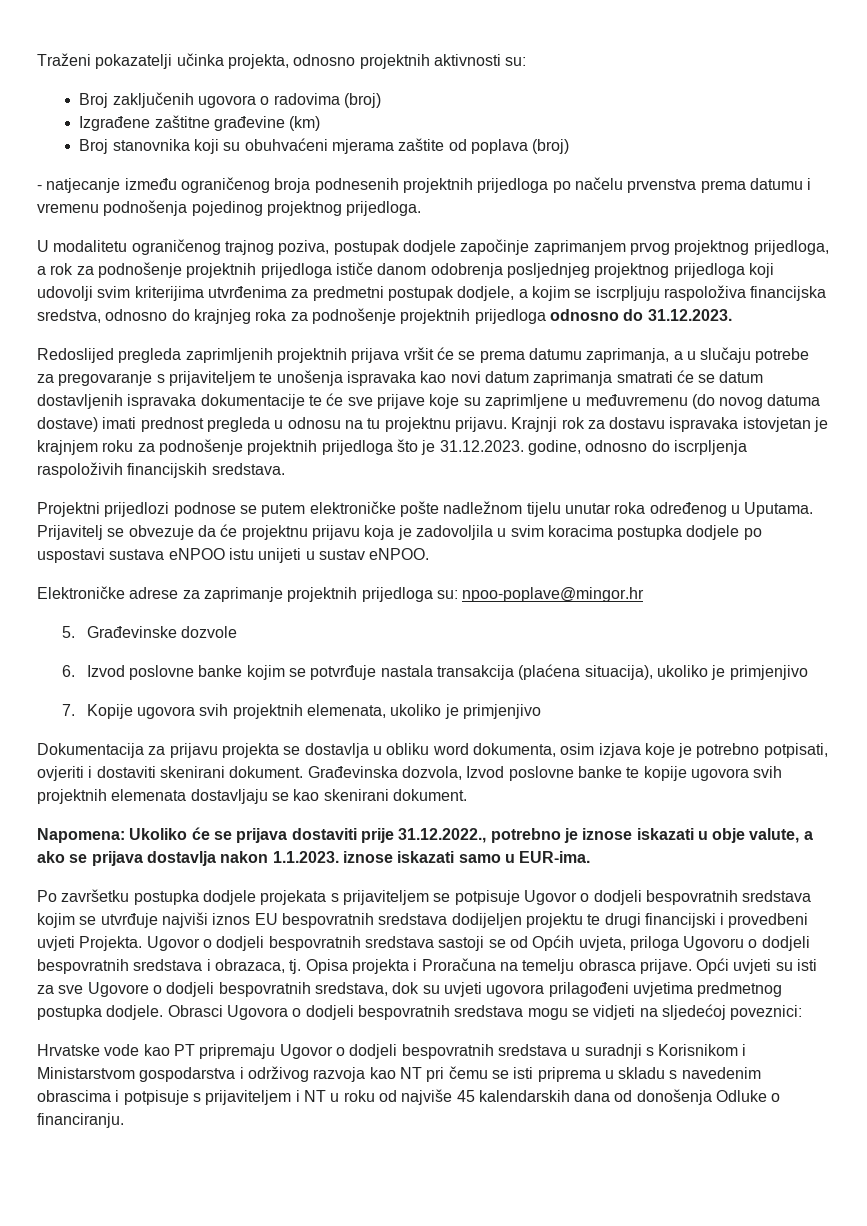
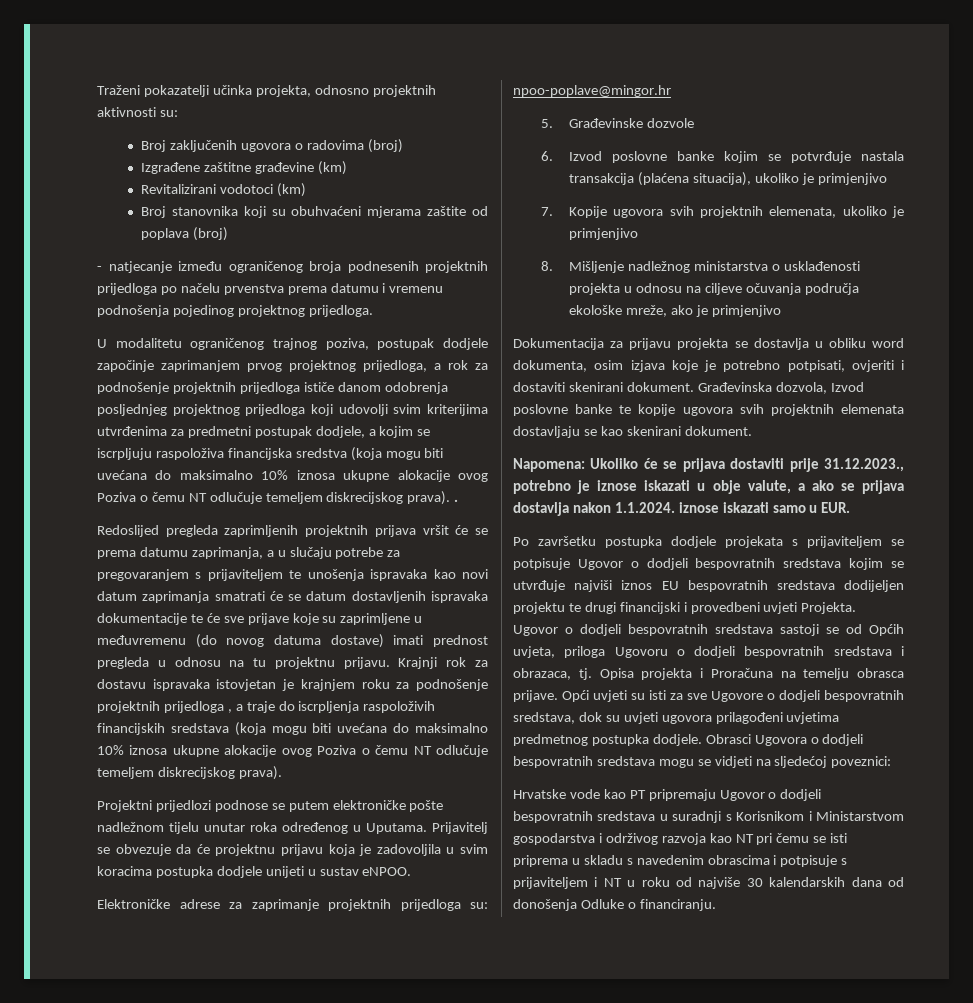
+ Revitalizirani vodotoci (km)
- U modalitetu ograničenog trajnog poziva, postupak dodjele započinje zaprimanjem prvog projektnog prijedloga, a rok za podnošenje projektnih prijedloga ističe danom odobrenja posljednjeg projektnog prijedloga koji udovolji svim kriterijima utvrđenima za predmetni postupak dodjele, a kojim se iscrpljuju raspoloživa financijska sredstva, odnosno do krajnjeg roka za podnošenje projektnih prijedloga odnosno do 31.12.2023.
+ U modalitetu ograničenog trajnog poziva, postupak dodjele započinje zaprimanjem prvog projektnog prijedloga, a rok za podnošenje projektnih prijedloga ističe danom odobrenja posljednjeg projektnog prijedloga koji udovolji svim kriterijima utvrđenima za predmetni postupak dodjele, a kojim se iscrpljuju raspoloživa financijska sredstva (koja mogu biti uvećana do maksimalno 10% iznosa ukupne alokacije ovog Poziva o čemu NT odlučuje temeljem diskrecijskog prava). .
- Redoslijed pregleda zaprimljenih projektnih prijava vršit će se prema datumu zaprimanja, a u slučaju potrebe za pregovaranje s prijaviteljem te unošenja ispravaka kao novi datum zaprimanja smatrati će se datum dostavljenih ispravaka dokumentacije te će sve prijave koje su zaprimljene u međuvremenu (do novog datuma dostave) imati prednost pregleda u odnosu na tu projektnu prijavu.
+ Redoslijed pregleda zaprimljenih projektnih prijava vršit će se prema datumu zaprimanja, a u slučaju potrebe za pregovaranjem s prijaviteljem te unošenja ispravaka kao novi datum zaprimanja smatrati će se datum dostavljenih ispravaka dokumentacije te će sve prijave koje su zaprimljene u međuvremenu (do novog datuma dostave) imati prednost pregleda u odnosu na tu projektnu prijavu.
- Krajnji rok za dostavu ispravaka istovjetan je krajnjem roku za podnošenje projektnih prijedloga što je 31.12.2023. godine, odnosno do iscrpljenja raspoloživih financijskih sredstava.
+ Krajnji rok za dostavu ispravaka istovjetan je krajnjem roku za podnošenje projektnih prijedloga , a traje do iscrpljenja raspoloživih financijskih sredstava (koja mogu biti uvećana do maksimalno 10% iznosa ukupne alokacije ovog Poziva o čemu NT odlučuje temeljem diskrecijskog prava).
- Prijavitelj se obvezuje da će projektnu prijavu koja je zadovoljila u svim koracima postupka dodjele po uspostavi sustava eNPOO istu unijeti u sustav eNPOO.
+ Prijavitelj se obvezuje da će projektnu prijavu koja je zadovoljila u svim koracima postupka dodjele unijeti u sustav eNPOO.
+ 8. Mišljenje nadležnog ministarstva o usklađenosti projekta u odnosu na ciljeve očuvanja područja ekološke mreže, ako je primjenjivo
- Napomena: Ukoliko će se prijava dostaviti prije 31.12.2022., potrebno je iznose iskazati u obje valute, a ako se prijava dostavlja nakon 1.1.2023. iznose iskazati samo u EUR-ima.
+ Napomena: Ukoliko će se prijava dostaviti prije 31.12.2023., potrebno je iznose iskazati u obje valute, a ako se prijava dostavlja nakon 1.1.2024. iznose iskazati samo u EUR.
- Hrvatske vode kao PT pripremaju Ugovor o dodjeli bespovratnih sredstava u suradnji s Korisnikom i Ministarstvom gospodarstva i održivog razvoja kao NT pri čemu se isti priprema u skladu s navedenim obrascima i potpisuje s prijaviteljem i NT u roku od najviše 45 kalendarskih dana od donošenja Odluke o financiranju.
+ Hrvatske vode kao PT pripremaju Ugovor o dodjeli bespovratnih sredstava u suradnji s Korisnikom i Ministarstvom gospodarstva i održivog razvoja kao NT pri čemu se isti priprema u skladu s navedenim obrascima i potpisuje s prijaviteljem i NT u roku od najviše 30 kalendarskih dana od donošenja Odluke o financiranju.

